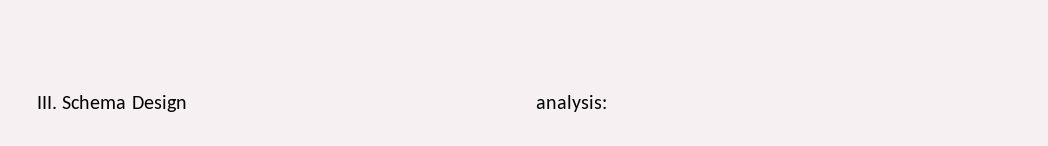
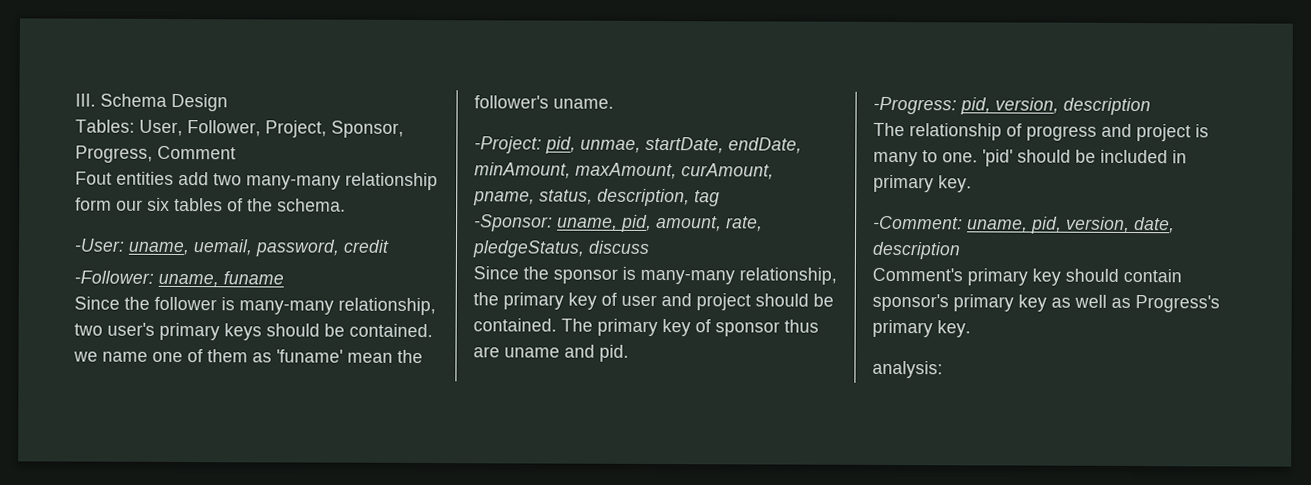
+ Tables: User, Follower, Project, Sponsor, Progress, Comment
+ Fout entities add two many-many relationship form our six tables of the schema.
+ -User: uname, uemail, password, credit
+ -Follower: uname, funame
+ Since the follower is many-many relationship, two user's primary keys should be contained. we name one of them as 'funame' mean the follower's uname.
+ -Project: pid, unmae, startDate, endDate, minAmount, maxAmount, curAmount, pname, status, description, tag
+ -Sponsor: uname, pid, amount, rate, pledgeStatus, discuss
+ Since the sponsor is many-many relationship, the primary key of user and project should be contained. The primary key of sponsor thus are uname and pid.
+ -Progress: pid, version, description
+ The relationship of progress and project is many to one. 'pid' should be included in primary key.
+ -Comment: uname, pid, version, date, description
+ Comment's primary key should contain sponsor's primary key as well as Progress's primary key.

